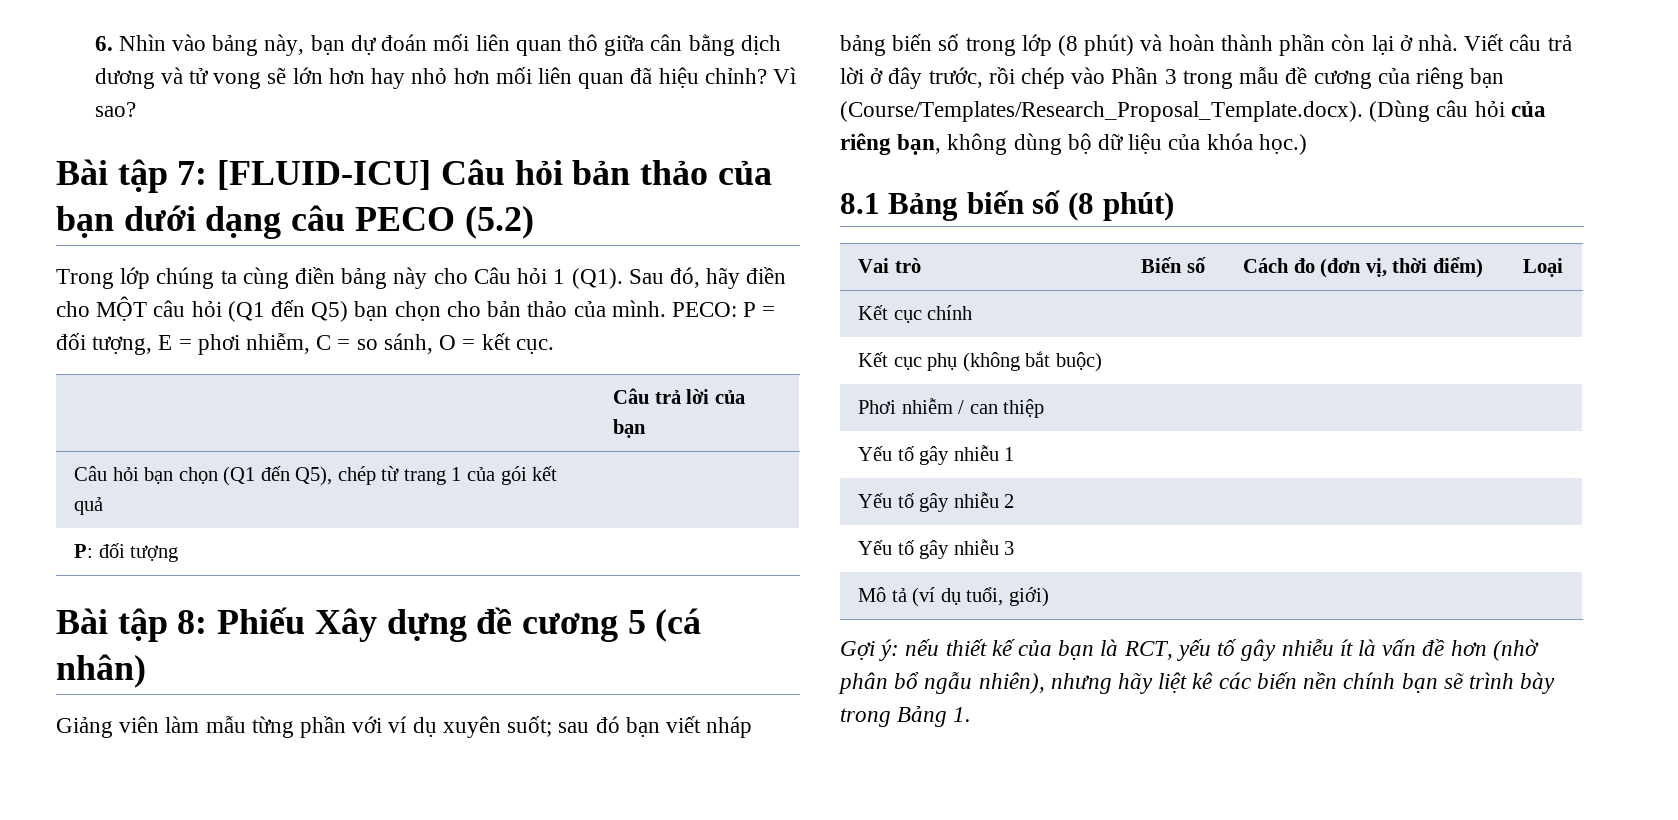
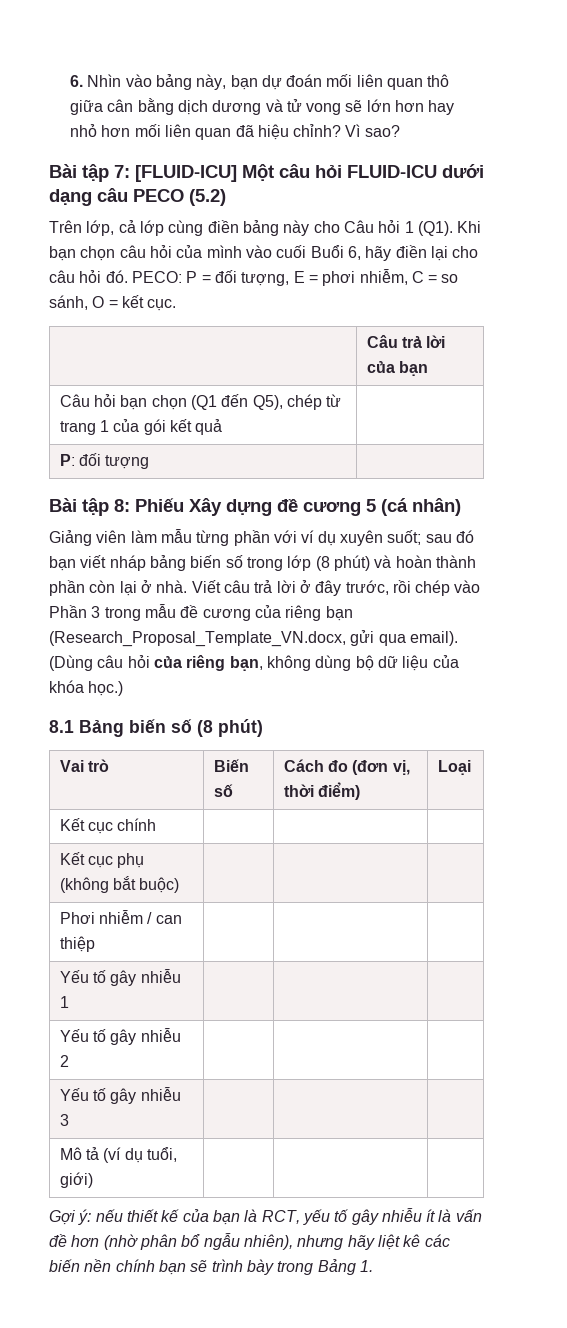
- Bài tập 7: [FLUID-ICU] Câu hỏi bản thảo của bạn dưới dạng câu PECO (5.2)
+ Bài tập 7: [FLUID-ICU] Một câu hỏi FLUID-ICU dưới dạng câu PECO (5.2)
- Trong lớp chúng ta cùng điền bảng này cho Câu hỏi 1 (Q1). Sau đó, hãy điền cho MỘT câu hỏi (Q1 đến Q5) bạn chọn cho bản thảo của mình.
+ Trên lớp, cả lớp cùng điền bảng này cho Câu hỏi 1 (Q1). Khi bạn chọn câu hỏi của mình vào cuối Buổi 6, hãy điền lại cho câu hỏi đó.
- Viết câu trả lời ở đây trước, rồi chép vào Phần 3 trong mẫu đề cương của riêng bạn (Course/Templates/Research_Proposal_Template.docx). (Dùng câu hỏi của riêng bạn, không dùng bộ dữ liệu của khóa học.)
+ Viết câu trả lời ở đây trước, rồi chép vào Phần 3 trong mẫu đề cương của riêng bạn (Research_Proposal_Template_VN.docx, gửi qua email). (Dùng câu hỏi của riêng bạn, không dùng bộ dữ liệu của khóa học.)

